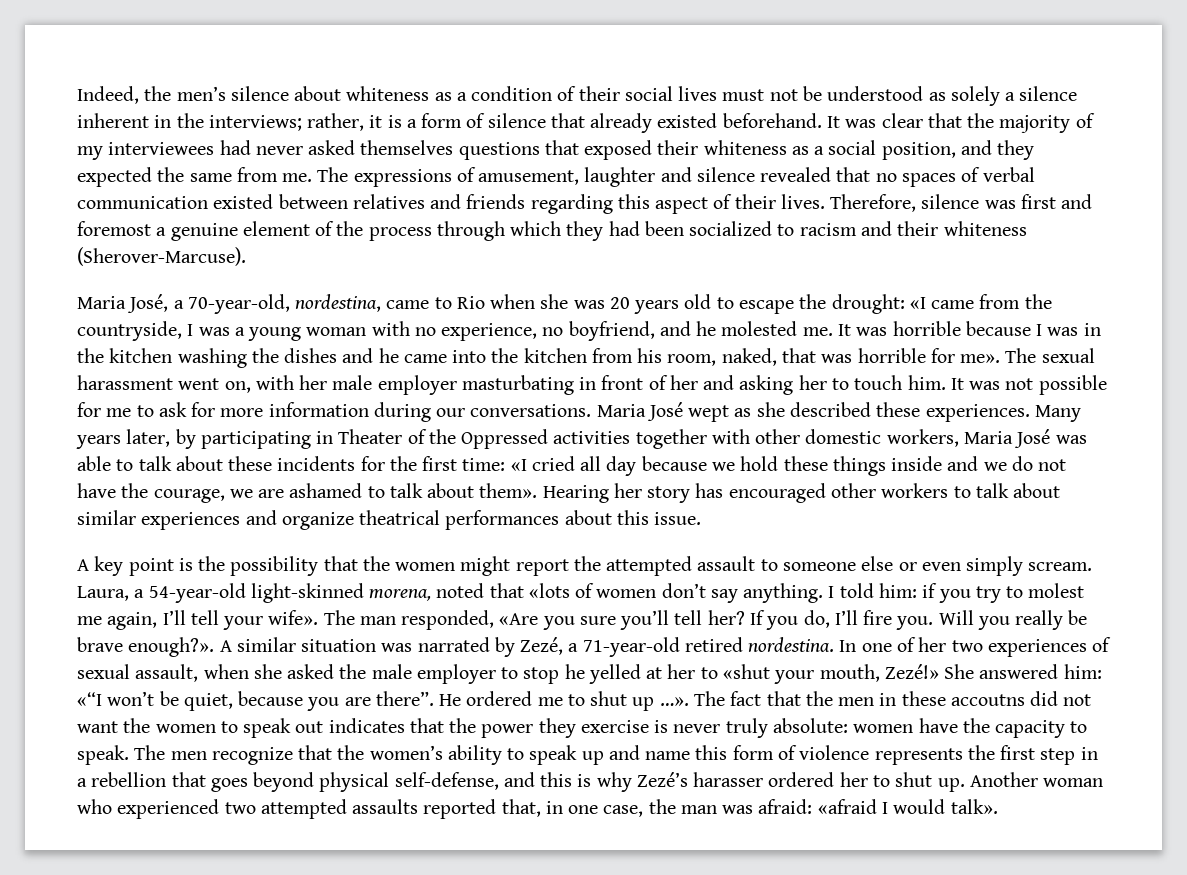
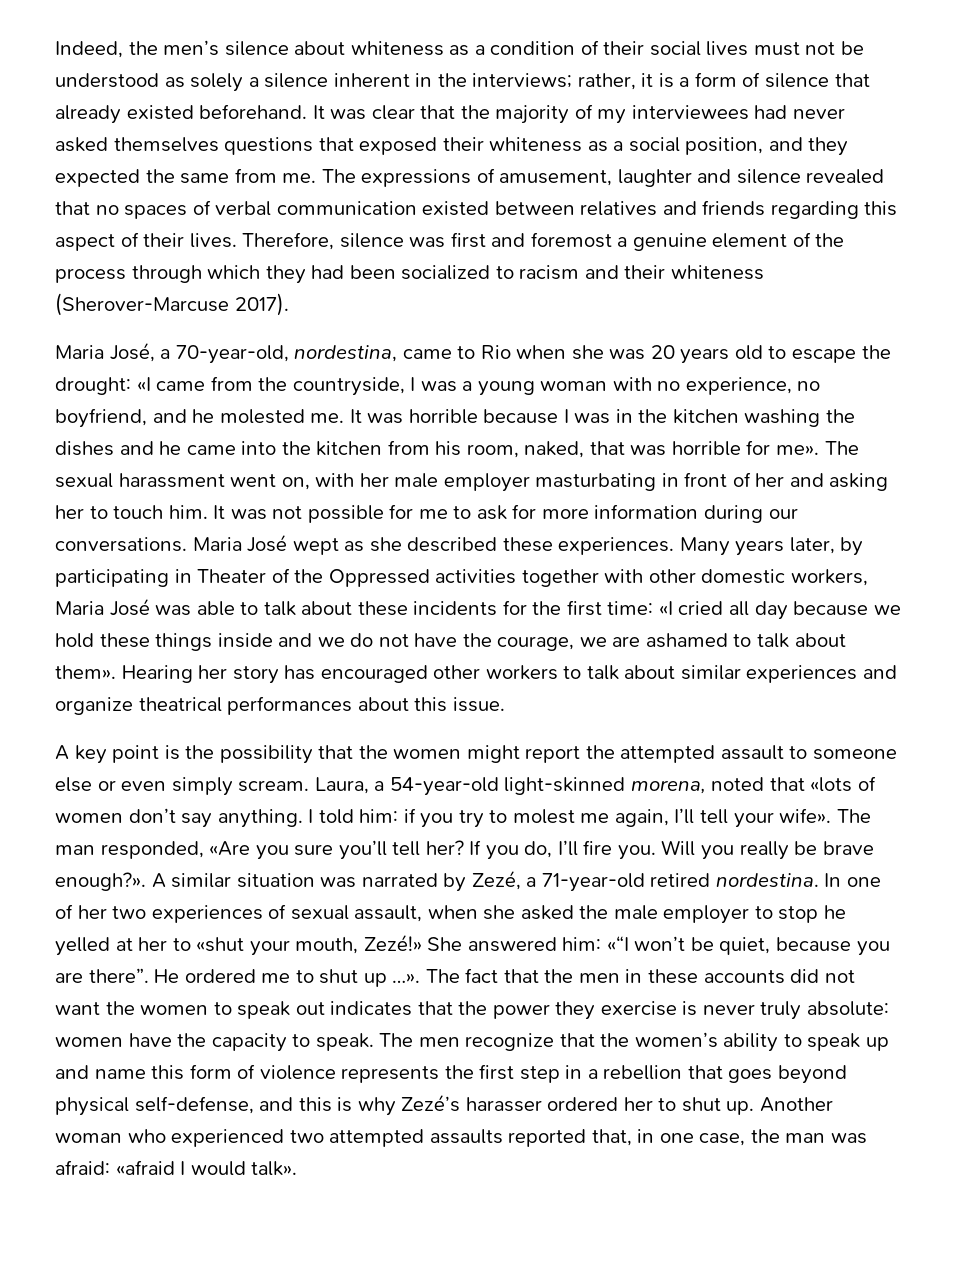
- Therefore, silence was first and foremost a genuine element of the process through which they had been socialized to racism and their whiteness (Sherover-Marcuse).
+ Therefore, silence was first and foremost a genuine element of the process through which they had been socialized to racism and their whiteness (Sherover-Marcuse 2017).
- The fact that the men in these accoutns did not want the women to speak out indicates that the power they exercise is never truly absolute: women have the capacity to speak.
+ The fact that the men in these accounts did not want the women to speak out indicates that the power they exercise is never truly absolute: women have the capacity to speak.

